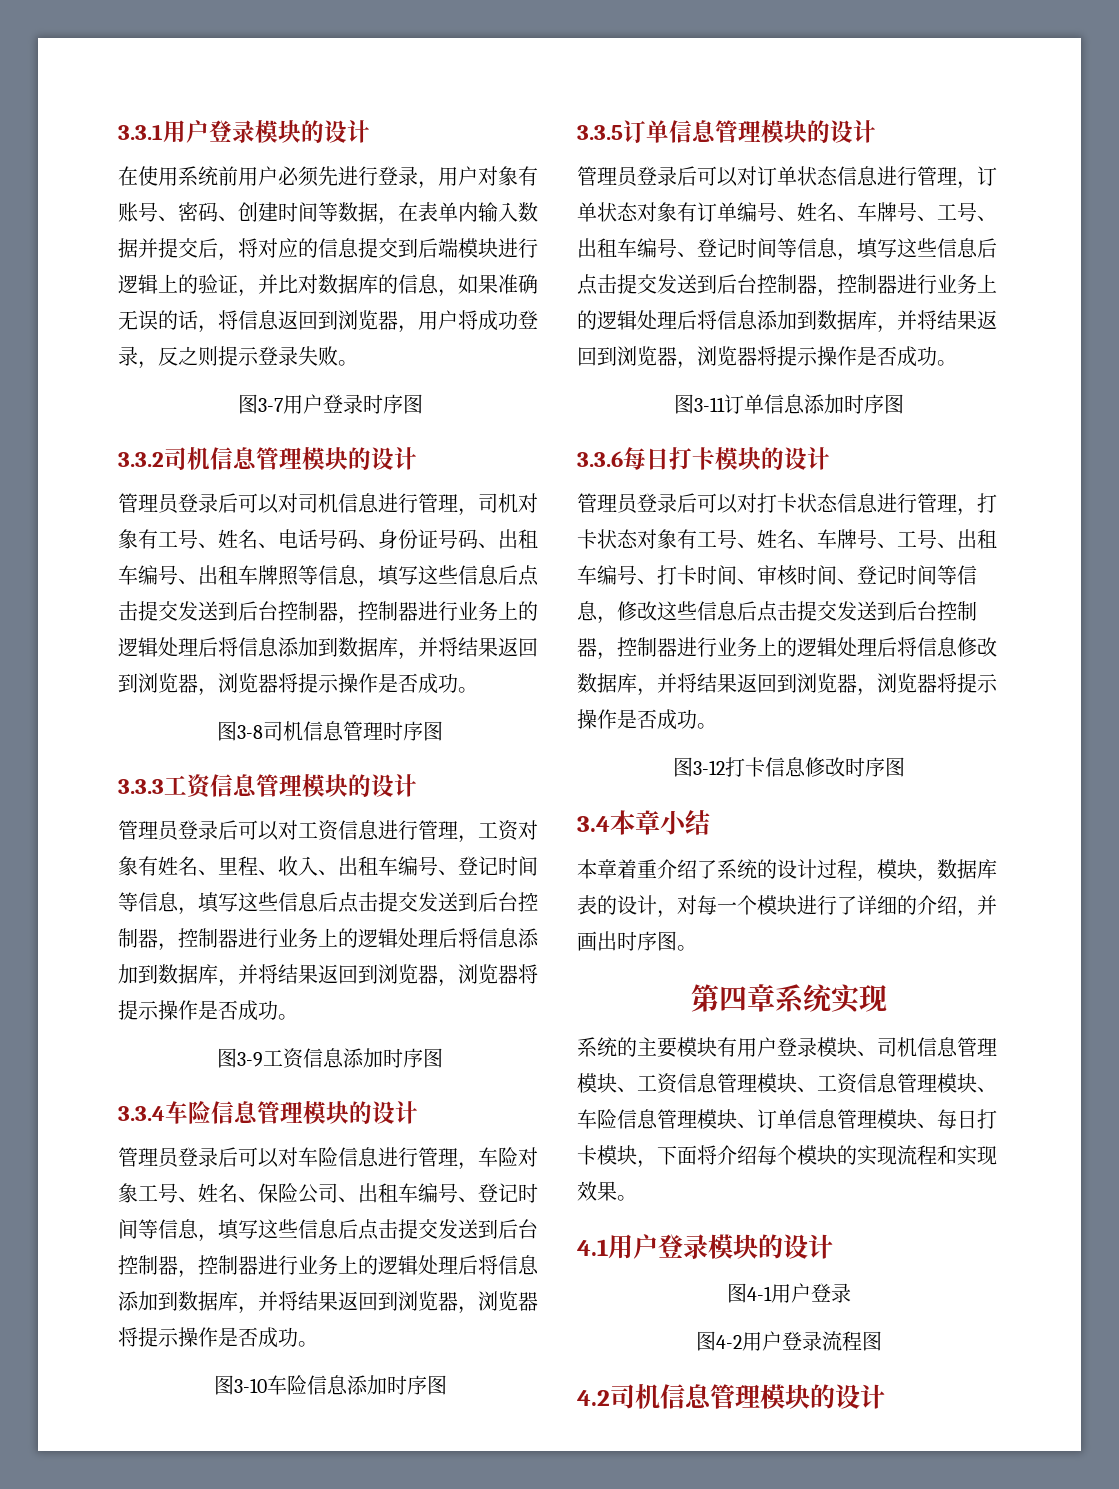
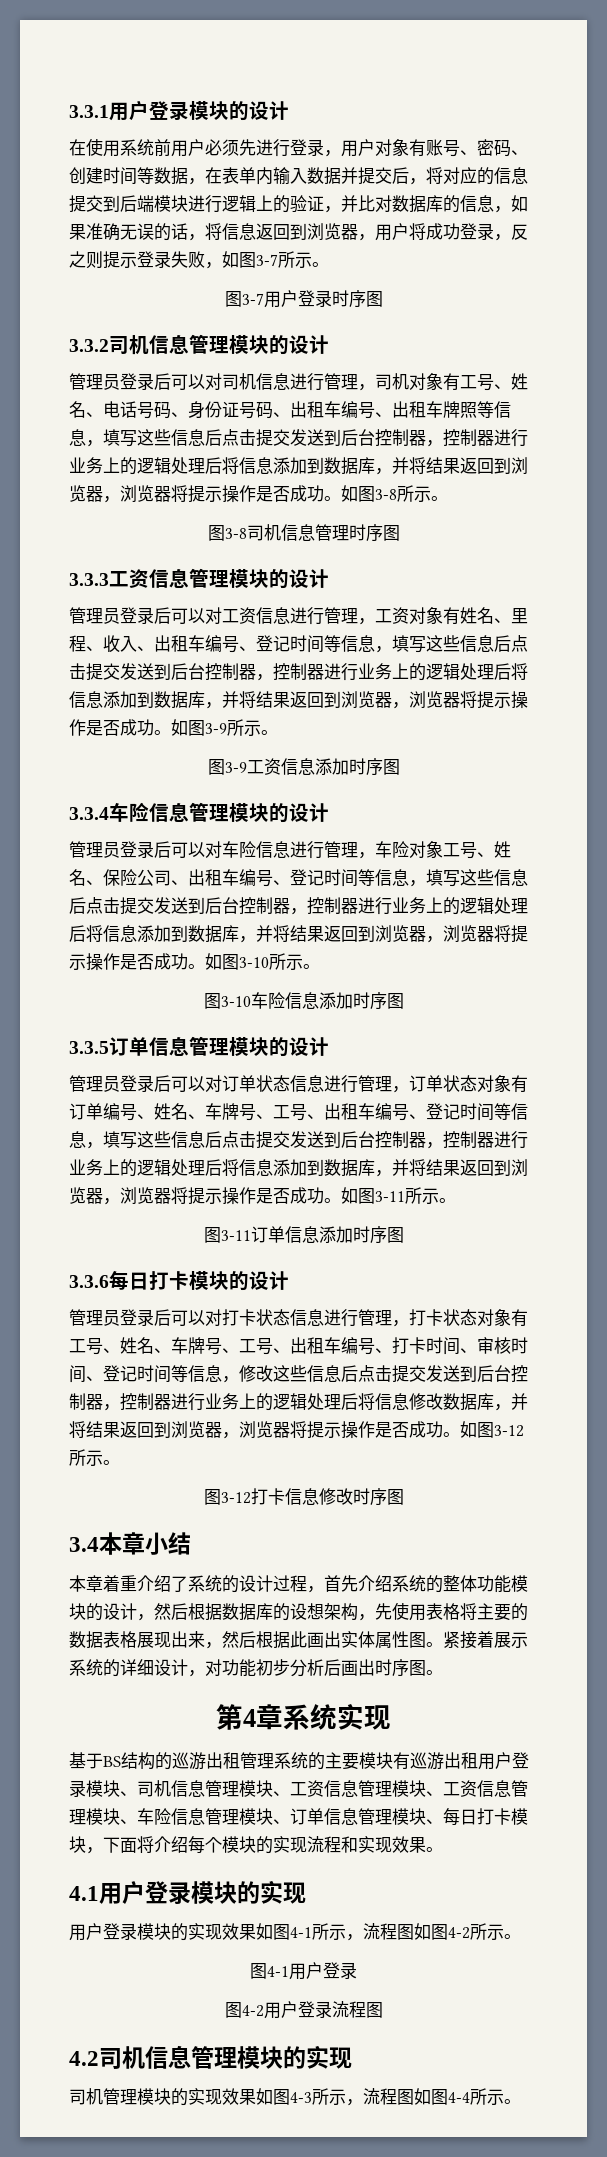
- 在使用系统前用户必须先进行登录，用户对象有账号、密码、创建时间等数据，在表单内输入数据并提交后，将对应的信息提交到后端模块进行逻辑上的验证，并比对数据库的信息，如果准确无误的话，将信息返回到浏览器，用户将成功登录，反之则提示登录失败。
+ 在使用系统前用户必须先进行登录，用户对象有账号、密码、创建时间等数据，在表单内输入数据并提交后，将对应的信息提交到后端模块进行逻辑上的验证，并比对数据库的信息，如果准确无误的话，将信息返回到浏览器，用户将成功登录，反之则提示登录失败，如图3-7所示。
+ 如图3-8所示。
+ 如图3-9所示。
+ 如图3-10所示。
+ 如图3-11所示。
+ 如图3-12所示。
- 本章着重介绍了系统的设计过程，模块，数据库表的设计，对每一个模块进行了详细的介绍，并画出时序图。
+ 本章着重介绍了系统的设计过程，首先介绍系统的整体功能模块的设计，然后根据数据库的设想架构，先使用表格将主要的数据表格展现出来，然后根据此画出实体属性图。紧接着展示系统的详细设计，对功能初步分析后画出时序图。
- 第四章系统实现
+ 第4章系统实现
- 系统的主要模块有用户登录模块、司机信息管理模块、工资信息管理模块、工资信息管理模块、车险信息管理模块、订单信息管理模块、每日打卡模块，下面将介绍每个模块的实现流程和实现效果。
+ 基于BS结构的巡游出租管理系统的主要模块有巡游出租用户登录模块、司机信息管理模块、工资信息管理模块、工资信息管理模块、车险信息管理模块、订单信息管理模块、每日打卡模块，下面将介绍每个模块的实现流程和实现效果。
- 4.1用户登录模块的设计
+ 4.1用户登录模块的实现
+ 用户登录模块的实现效果如图4-1所示，流程图如图4-2所示。
- 4.2司机信息管理模块的设计
+ 4.2司机信息管理模块的实现
+ 司机管理模块的实现效果如图4-3所示，流程图如图4-4所示。

